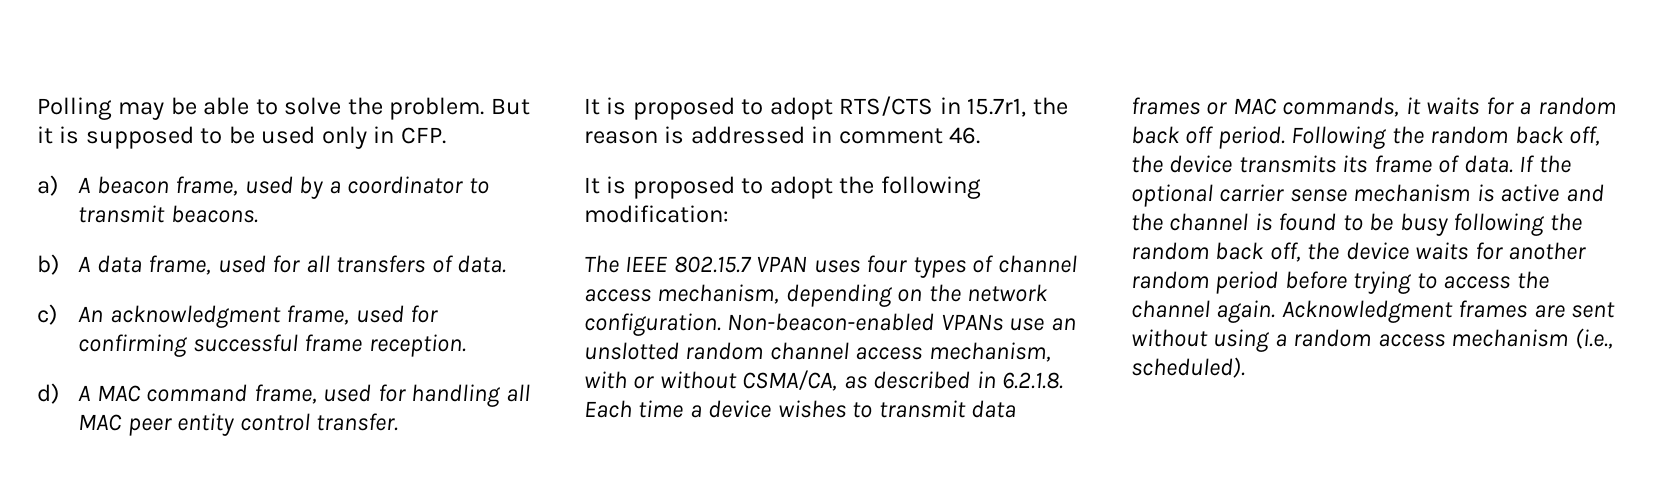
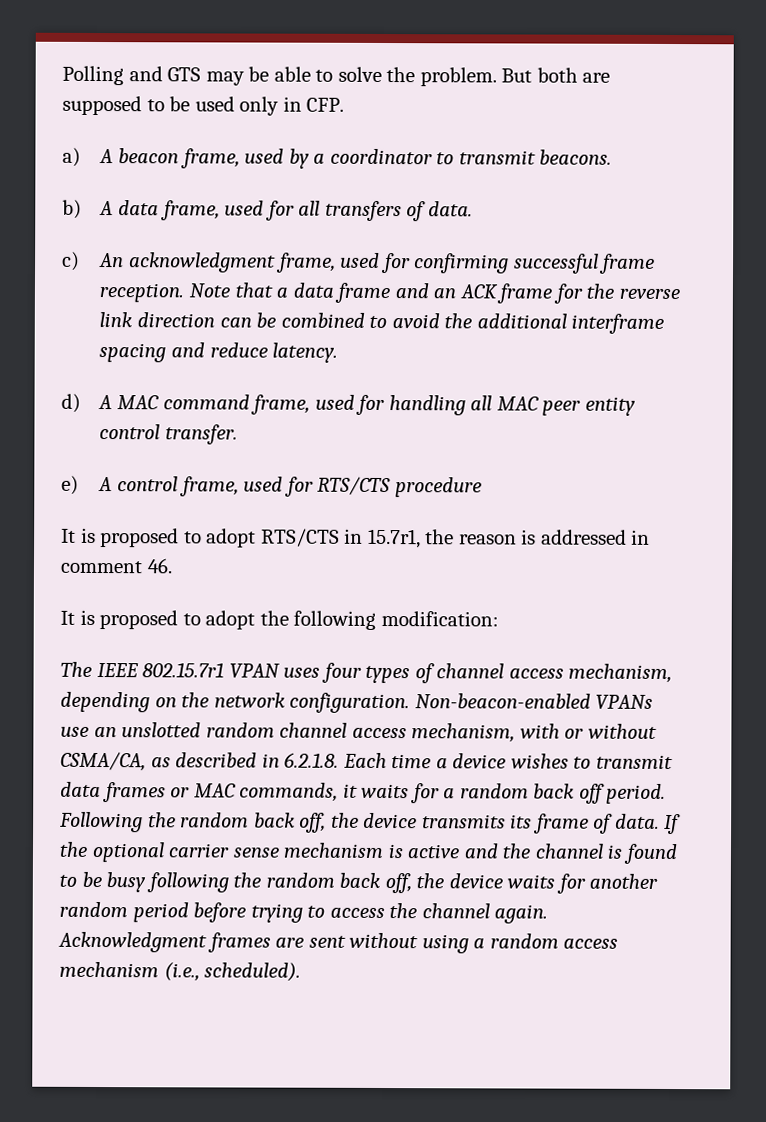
- Polling may be able to solve the problem.
+ Polling and GTS may be able to solve the problem.
- But it is supposed to be used only in CFP.
+ But both are supposed to be used only in CFP.
+ Note that a data frame and an ACK frame for the reverse link direction can be combined to avoid the additional interframe spacing and reduce latency.
+ e) A control frame, used for RTS/CTS procedure
- The IEEE 802.15.7 VPAN uses four types of channel access mechanism, depending on the network configuration.
+ The IEEE 802.15.7r1 VPAN uses four types of channel access mechanism, depending on the network configuration.

